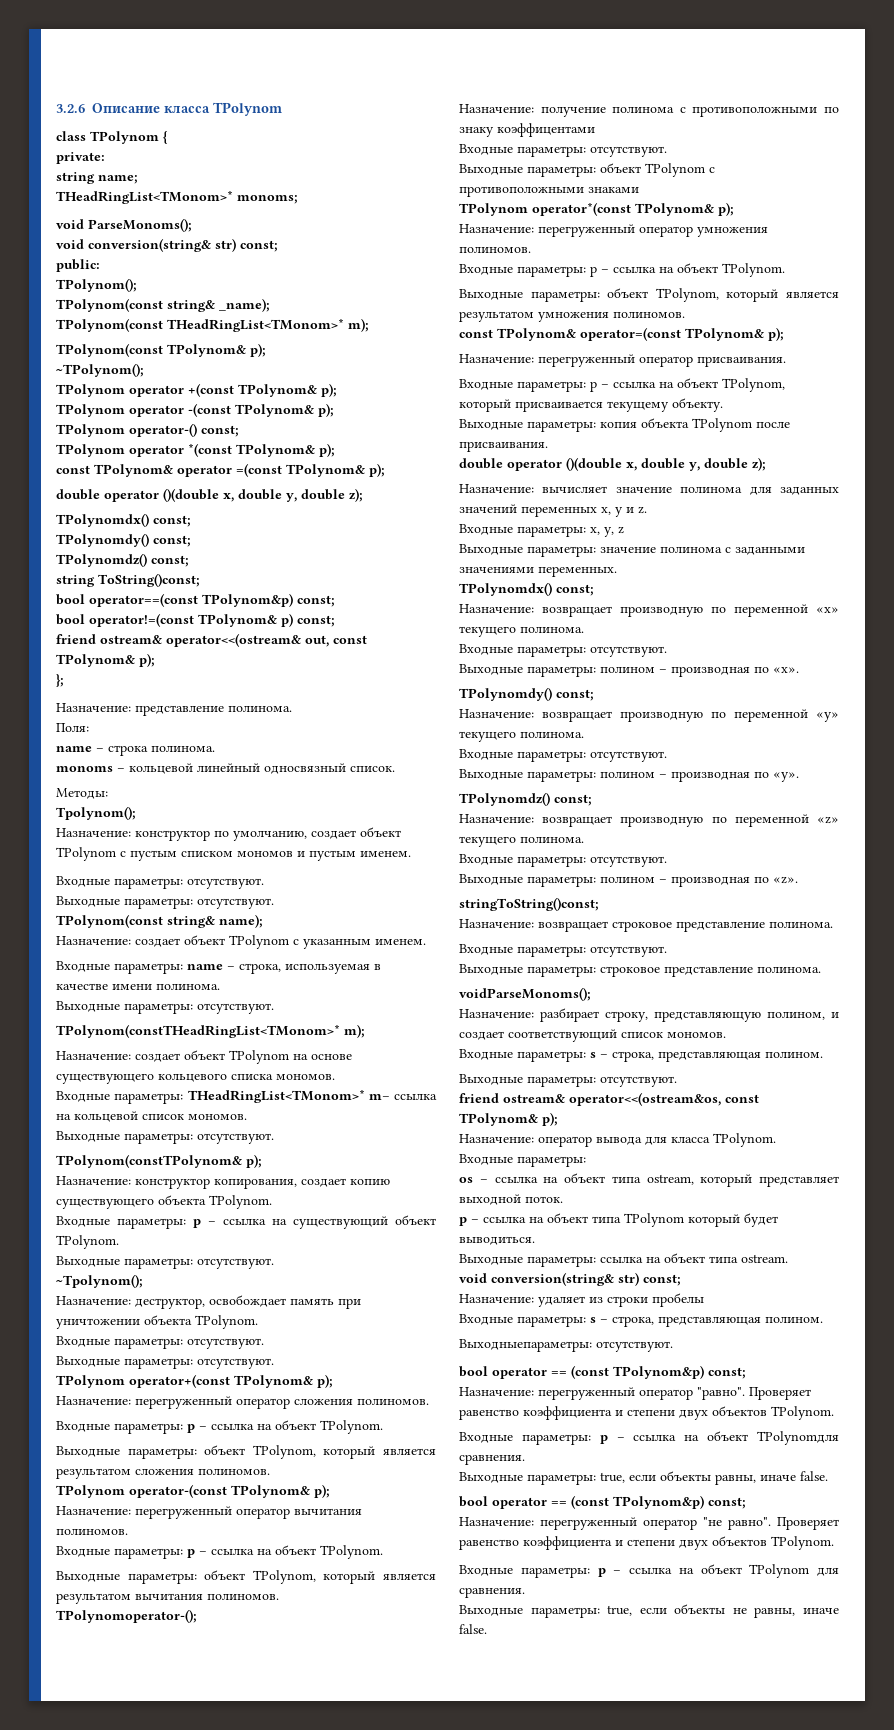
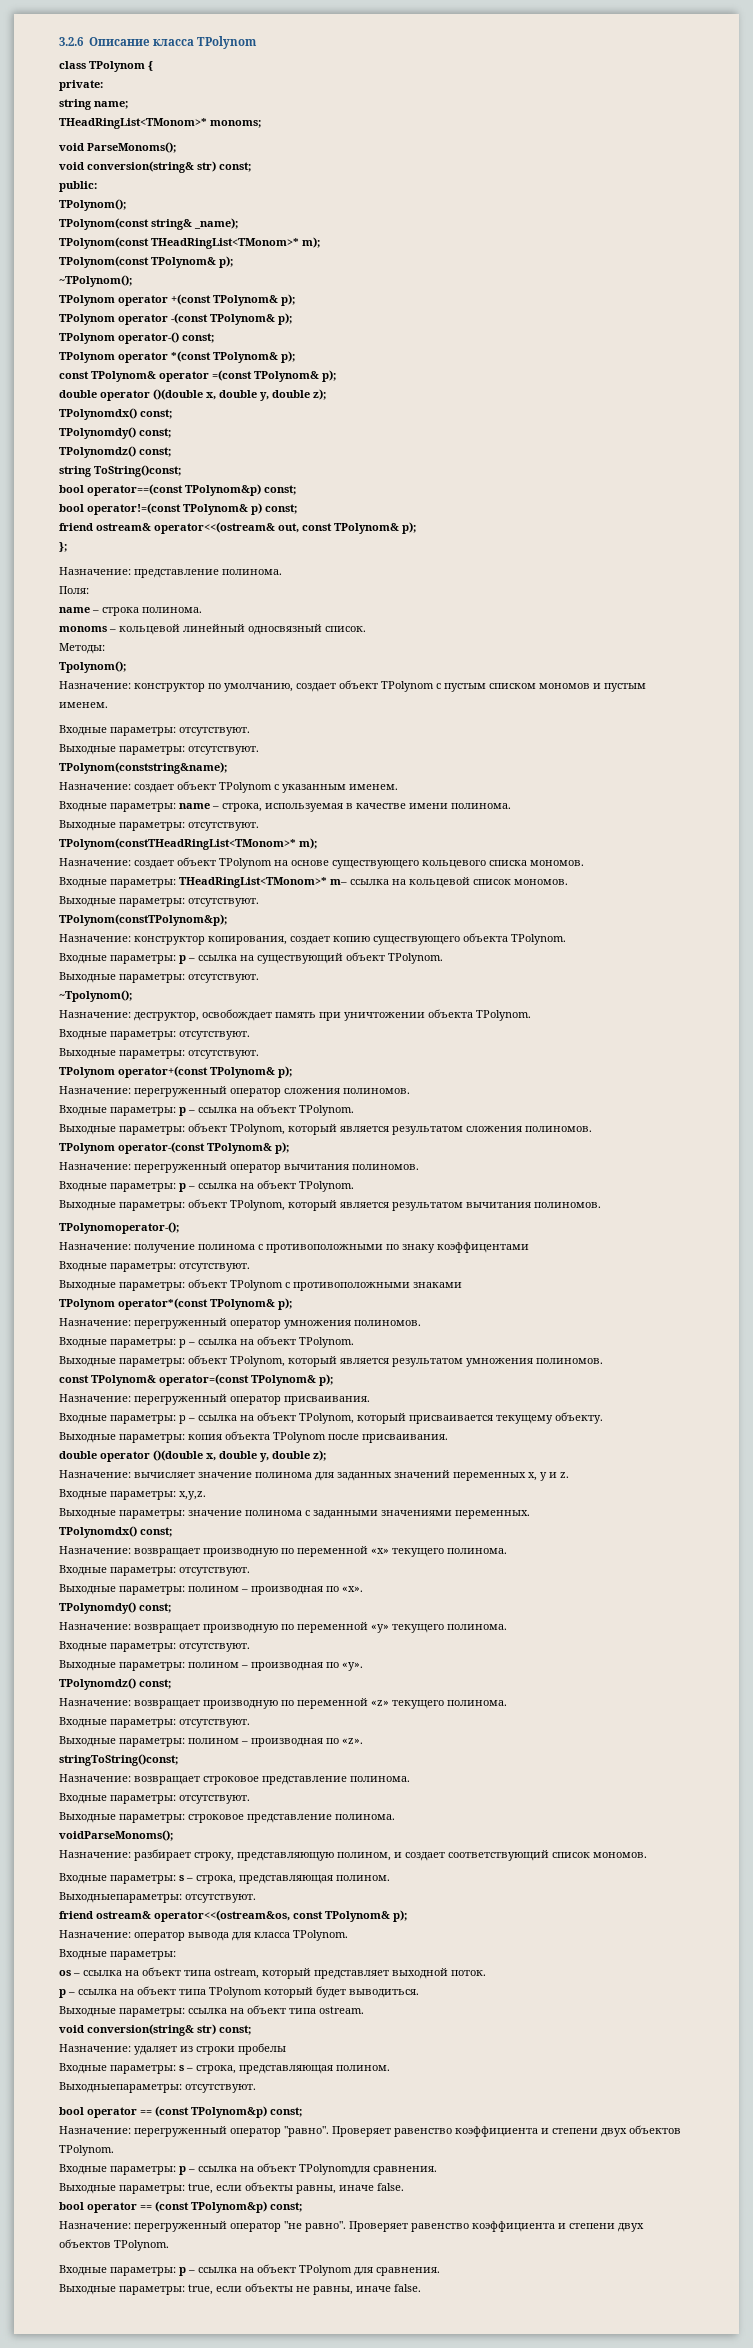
- TPolynom(const string& name);
+ TPolynom(conststring&name);
- TPolynom(constTPolynom& p);
+ TPolynom(constTPolynom&p);
- Входные параметры: x, y, z
+ Входные параметры: x,y,z.
  Назначение: разбирает строку, представляющую полином, и создает соответствующий список мономов.
  Входные параметры: s – строка, представляющая полином.
- Выходные параметры: отсутствуют.
+ Выходныепараметры: отсутствуют.

